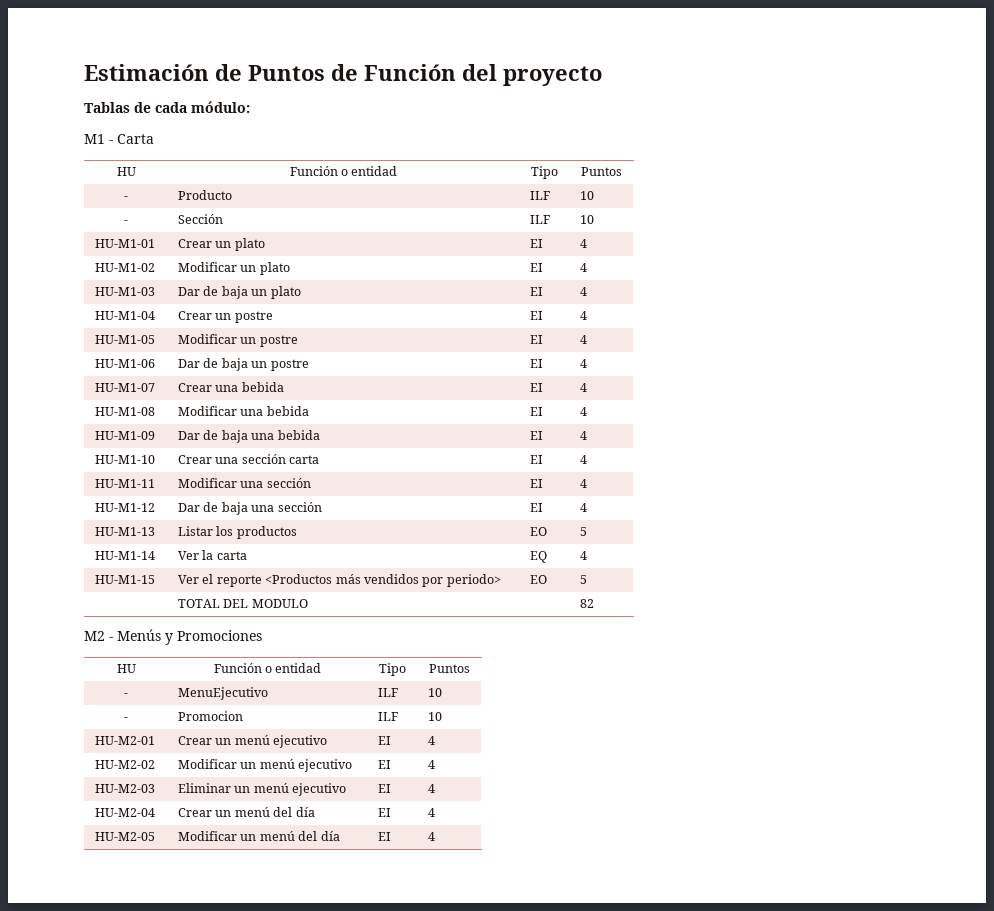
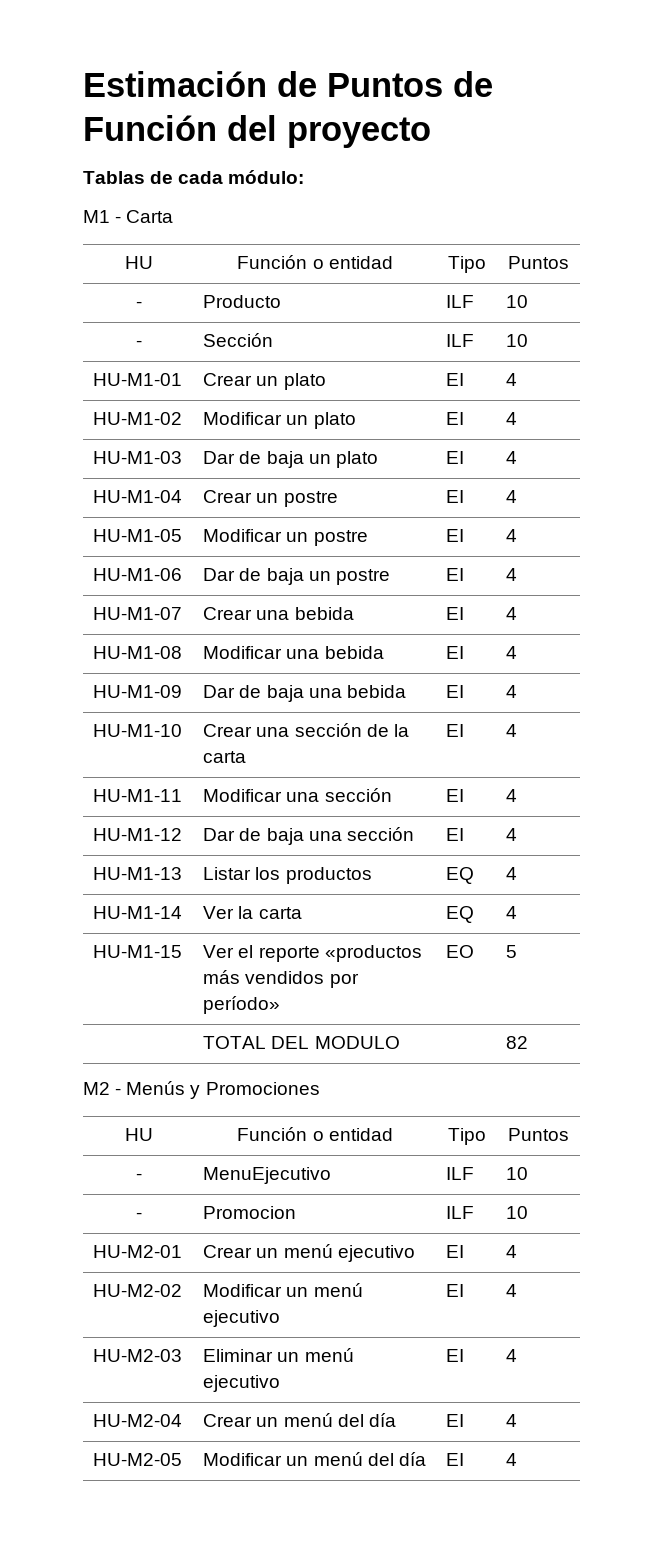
- HU-M1-10 | Crear una sección carta | EI | 4
+ HU-M1-10 | Crear una sección de la carta | EI | 4
- HU-M1-13 | Listar los productos | EO | 5
+ HU-M1-13 | Listar los productos | EQ | 4
- HU-M1-15 | Ver el reporte <Productos más vendidos por periodo> | EO | 5
+ HU-M1-15 | Ver el reporte «productos más vendidos por período» | EO | 5

